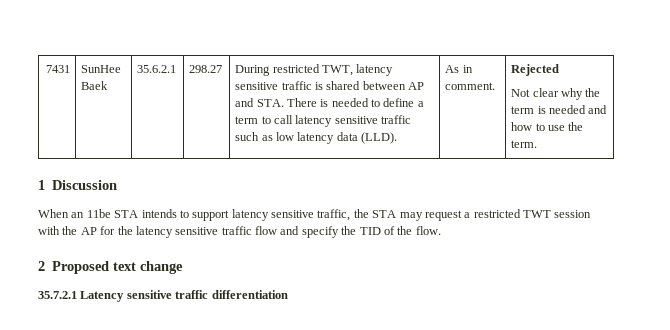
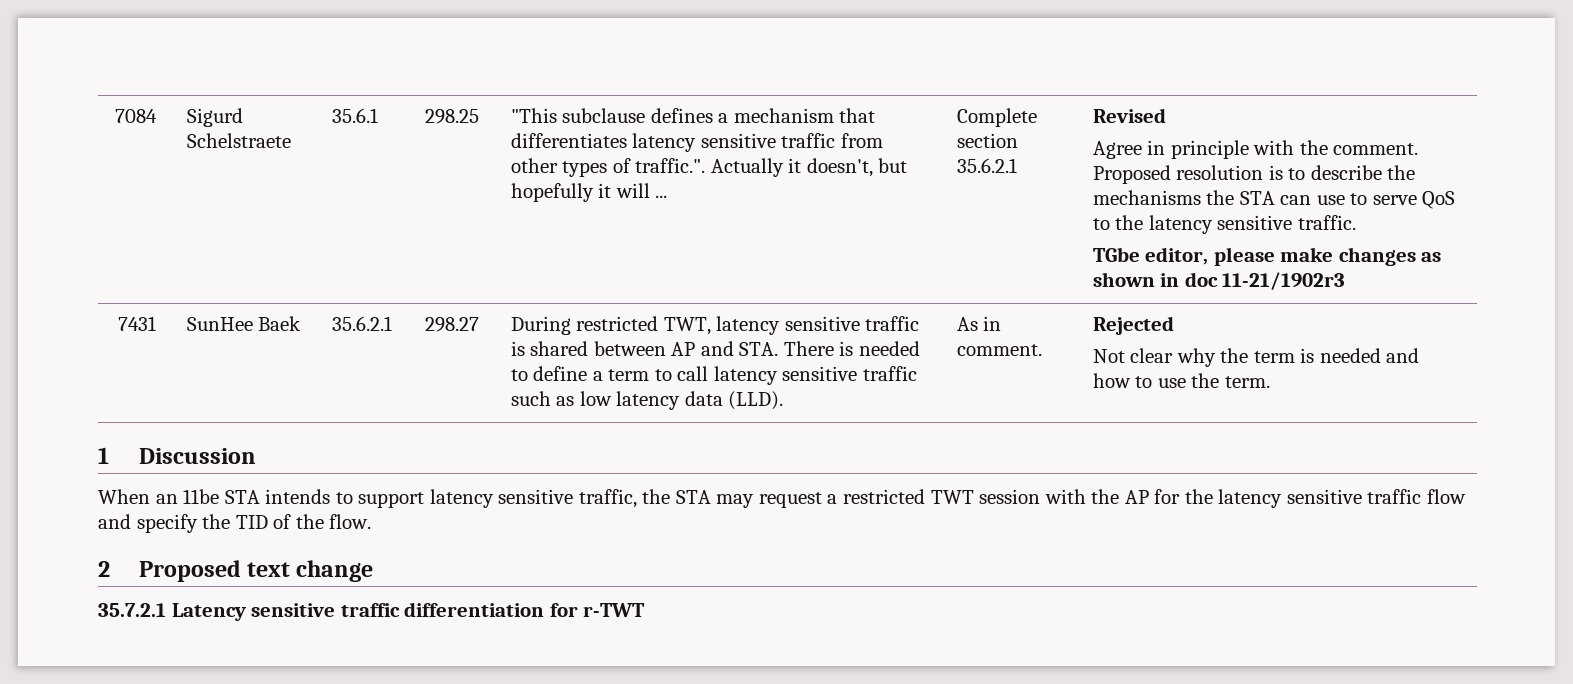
+ 7084 | Sigurd Schelstraete | 35.6.1 | 298.25 | "This subclause defines a mechanism that differentiates latency sensitive traffic from other types of traffic.". Actually it doesn't, but hopefully it will ... | Complete section 35.6.2.1 | Revised
+ Agree in principle with the comment. Proposed resolution is to describe the mechanisms the STA can use to serve QoS to the latency sensitive traffic.
+ TGbe editor, please make changes as shown in doc 11-21/1902r3
- 35.7.2.1 Latency sensitive traffic differentiation
+ 35.7.2.1 Latency sensitive traffic differentiation for r-TWT

